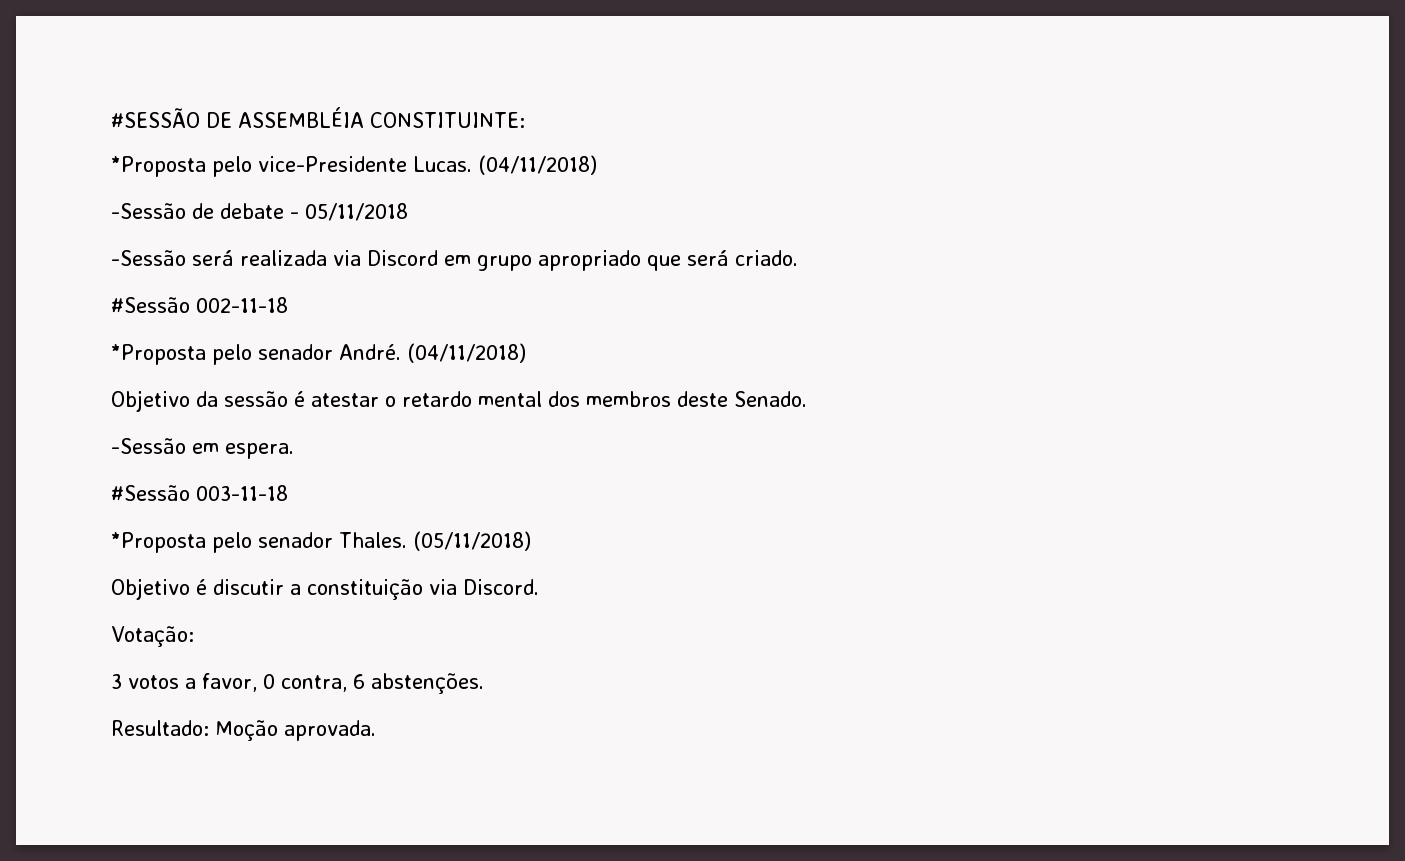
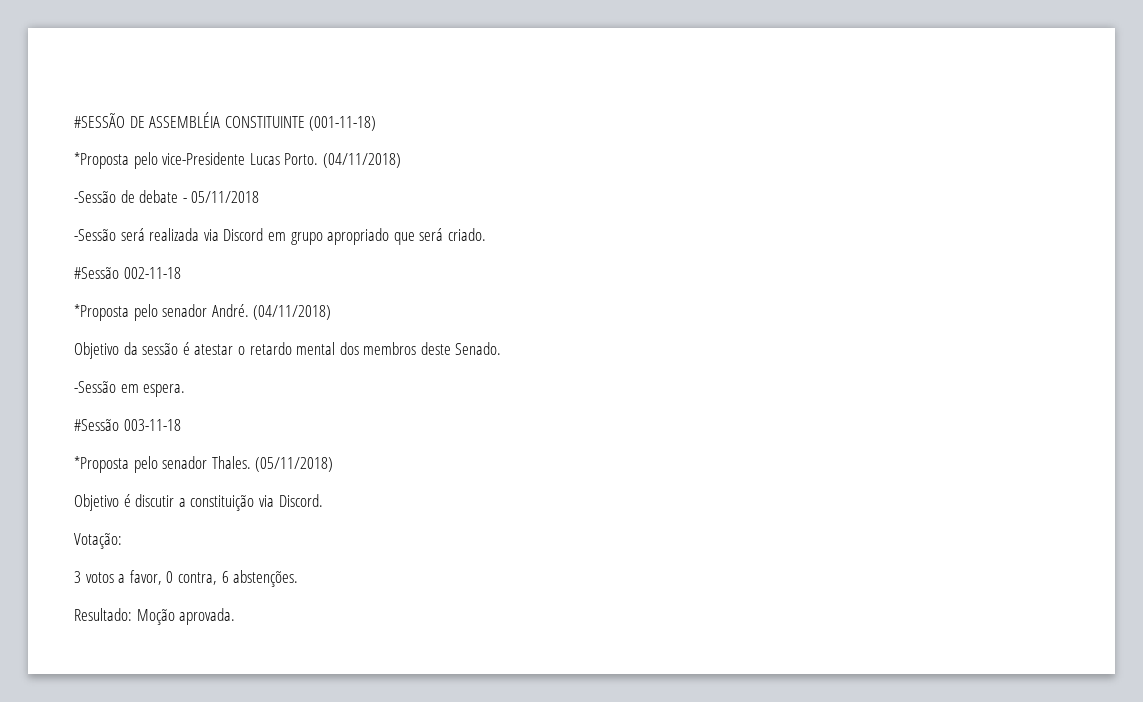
- #SESSÃO DE ASSEMBLÉIA CONSTITUINTE:
+ #SESSÃO DE ASSEMBLÉIA CONSTITUINTE (001-11-18)
- *Proposta pelo vice-Presidente Lucas.
+ *Proposta pelo vice-Presidente Lucas Porto.

